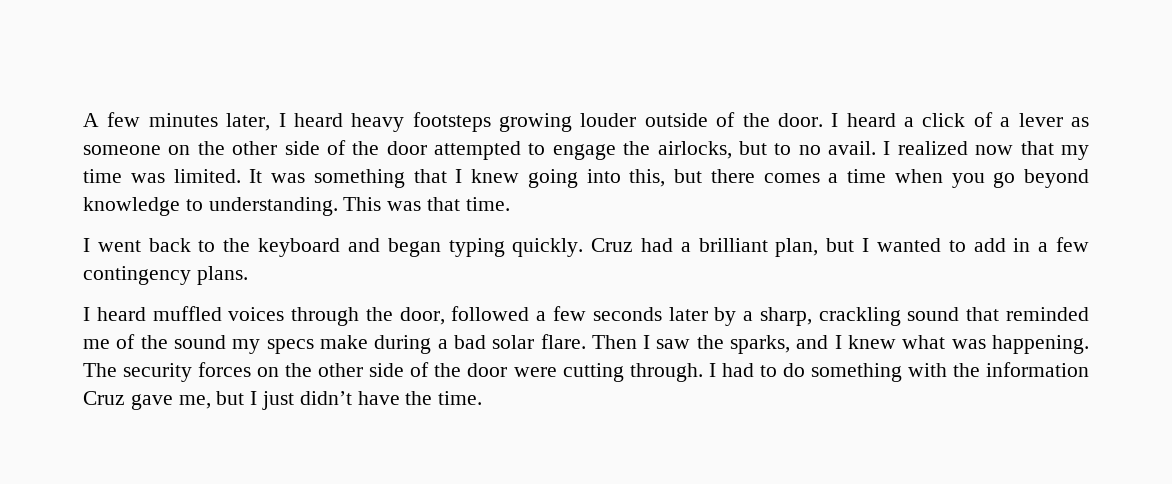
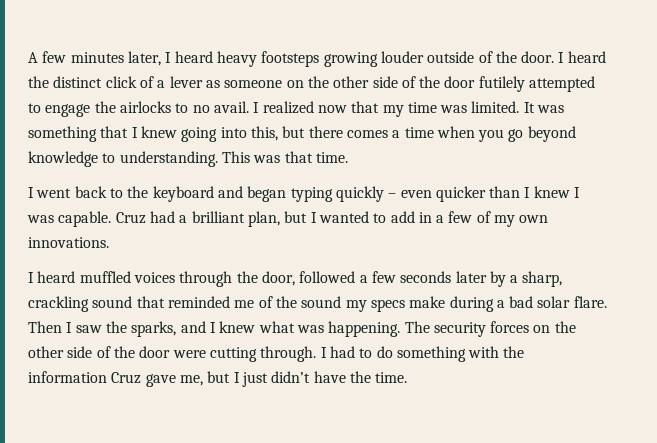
- I heard a click of a lever as someone on the other side of the door attempted to engage the airlocks, but to no avail.
+ I heard the distinct click of a lever as someone on the other side of the door futilely attempted to engage the airlocks to no avail.
- I went back to the keyboard and began typing quickly.
+ I went back to the keyboard and began typing quickly – even quicker than I knew I was capable.
- Cruz had a brilliant plan, but I wanted to add in a few contingency plans.
+ Cruz had a brilliant plan, but I wanted to add in a few of my own innovations.

